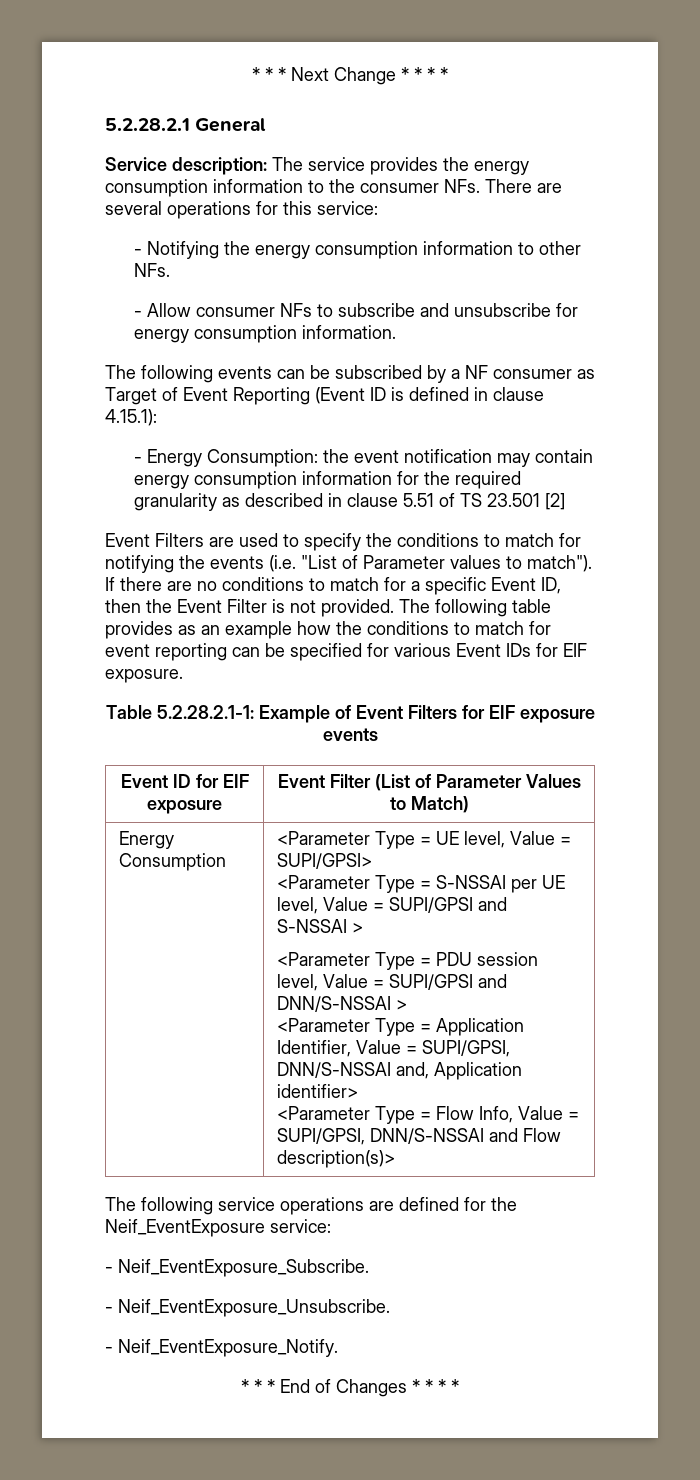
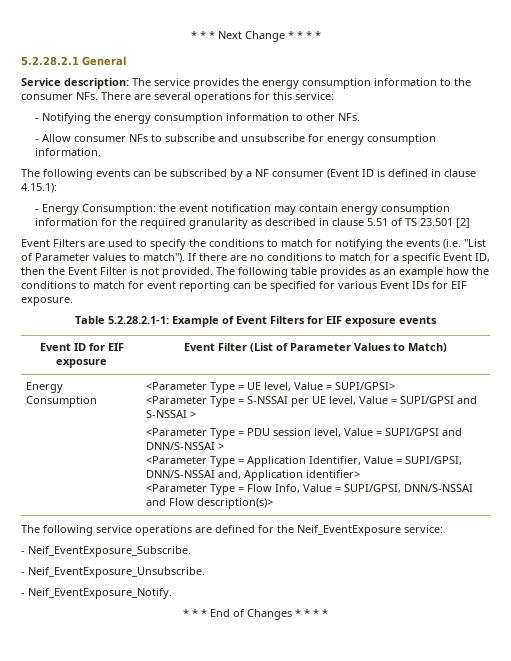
- The following events can be subscribed by a NF consumer as Target of Event Reporting (Event ID is defined in clause 4.15.1):
+ The following events can be subscribed by a NF consumer (Event ID is defined in clause 4.15.1):

